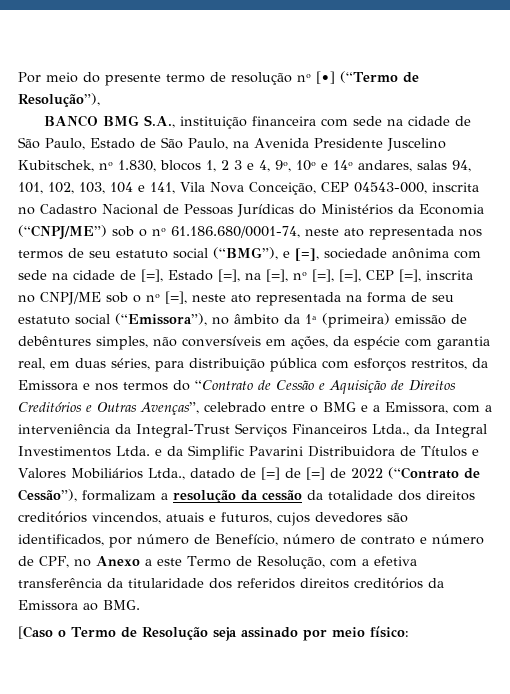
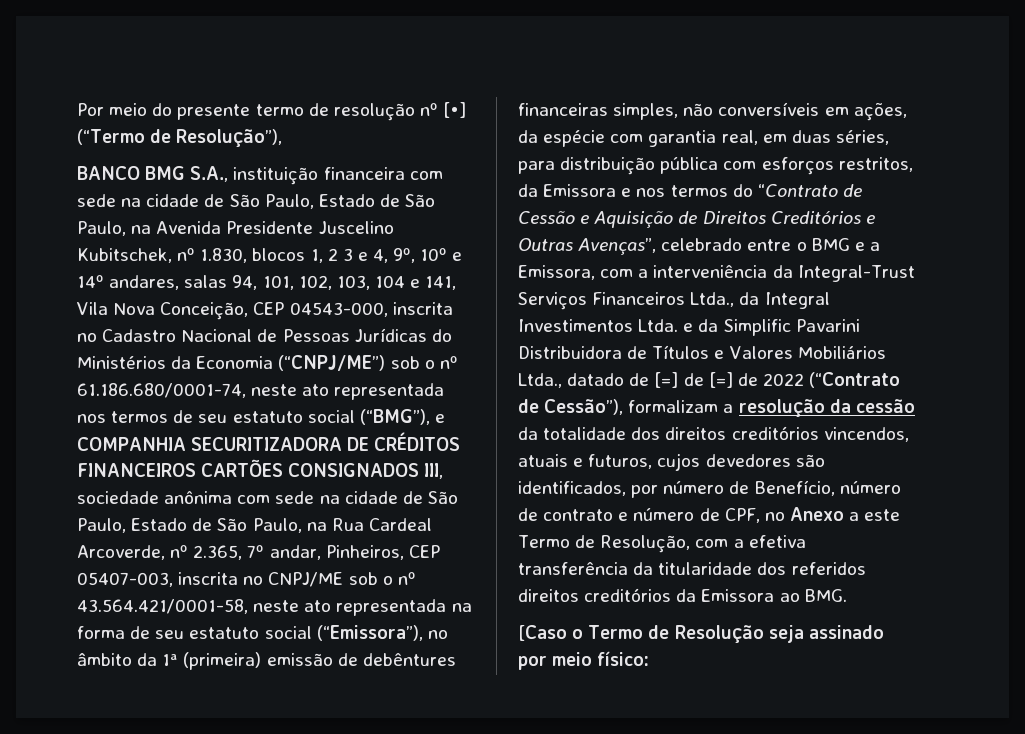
- BANCO BMG S.A., instituição financeira com sede na cidade de São Paulo, Estado de São Paulo, na Avenida Presidente Juscelino Kubitschek, nº 1.830, blocos 1, 2 3 e 4, 9º, 10º e 14º andares, salas 94, 101, 102, 103, 104 e 141, Vila Nova Conceição, CEP 04543-000, inscrita no Cadastro Nacional de Pessoas Jurídicas do Ministérios da Economia (“CNPJ/ME”) sob o nº 61.186.680/0001-74, neste ato representada nos termos de seu estatuto social (“BMG”), e [=], sociedade anônima com sede na cidade de [=], Estado [=], na [=], nº [=], [=], CEP [=], inscrita no CNPJ/ME sob o nº [=], neste ato representada na forma de seu estatuto social (“Emissora”), no âmbito da 1ª (primeira) emissão de debêntures simples, não conversíveis em ações, da espécie com garantia real, em duas séries, para distribuição pública com esforços restritos, da Emissora e nos termos do “Contrato de Cessão e Aquisição de Direitos Creditórios e Outras Avenças”, celebrado entre o BMG e a Emissora, com a interveniência da Integral-Trust Serviços Financeiros Ltda., da Integral Investimentos Ltda. e da Simplific Pavarini Distribuidora de Títulos e Valores Mobiliários Ltda., datado de [=] de [=] de 2022 (“Contrato de Cessão”), formalizam a resolução da cessão da totalidade dos direitos creditórios vincendos, atuais e futuros, cujos devedores são identificados, por número de Benefício, número de contrato e número de CPF, no Anexo a este Termo de Resolução, com a efetiva transferência da titularidade dos referidos direitos creditórios da Emissora ao BMG.
+ BANCO BMG S.A., instituição financeira com sede na cidade de São Paulo, Estado de São Paulo, na Avenida Presidente Juscelino Kubitschek, nº 1.830, blocos 1, 2 3 e 4, 9º, 10º e 14º andares, salas 94, 101, 102, 103, 104 e 141, Vila Nova Conceição, CEP 04543-000, inscrita no Cadastro Nacional de Pessoas Jurídicas do Ministérios da Economia (“CNPJ/ME”) sob o nº 61.186.680/0001-74, neste ato representada nos termos de seu estatuto social (“BMG”), e COMPANHIA SECURITIZADORA DE CRÉDITOS FINANCEIROS CARTÕES CONSIGNADOS III, sociedade anônima com sede na cidade de São Paulo, Estado de São Paulo, na Rua Cardeal Arcoverde, nº 2.365, 7º andar, Pinheiros, CEP 05407-003, inscrita no CNPJ/ME sob o nº 43.564.421/0001-58, neste ato representada na forma de seu estatuto social (“Emissora”), no âmbito da 1ª (primeira) emissão de debêntures financeiras simples, não conversíveis em ações, da espécie com garantia real, em duas séries, para distribuição pública com esforços restritos, da Emissora e nos termos do “Contrato de Cessão e Aquisição de Direitos Creditórios e Outras Avenças”, celebrado entre o BMG e a Emissora, com a interveniência da Integral-Trust Serviços Financeiros Ltda., da Integral Investimentos Ltda. e da Simplific Pavarini Distribuidora de Títulos e Valores Mobiliários Ltda., datado de [=] de [=] de 2022 (“Contrato de Cessão”), formalizam a resolução da cessão da totalidade dos direitos creditórios vincendos, atuais e futuros, cujos devedores são identificados, por número de Benefício, número de contrato e número de CPF, no Anexo a este Termo de Resolução, com a efetiva transferência da titularidade dos referidos direitos creditórios da Emissora ao BMG.

